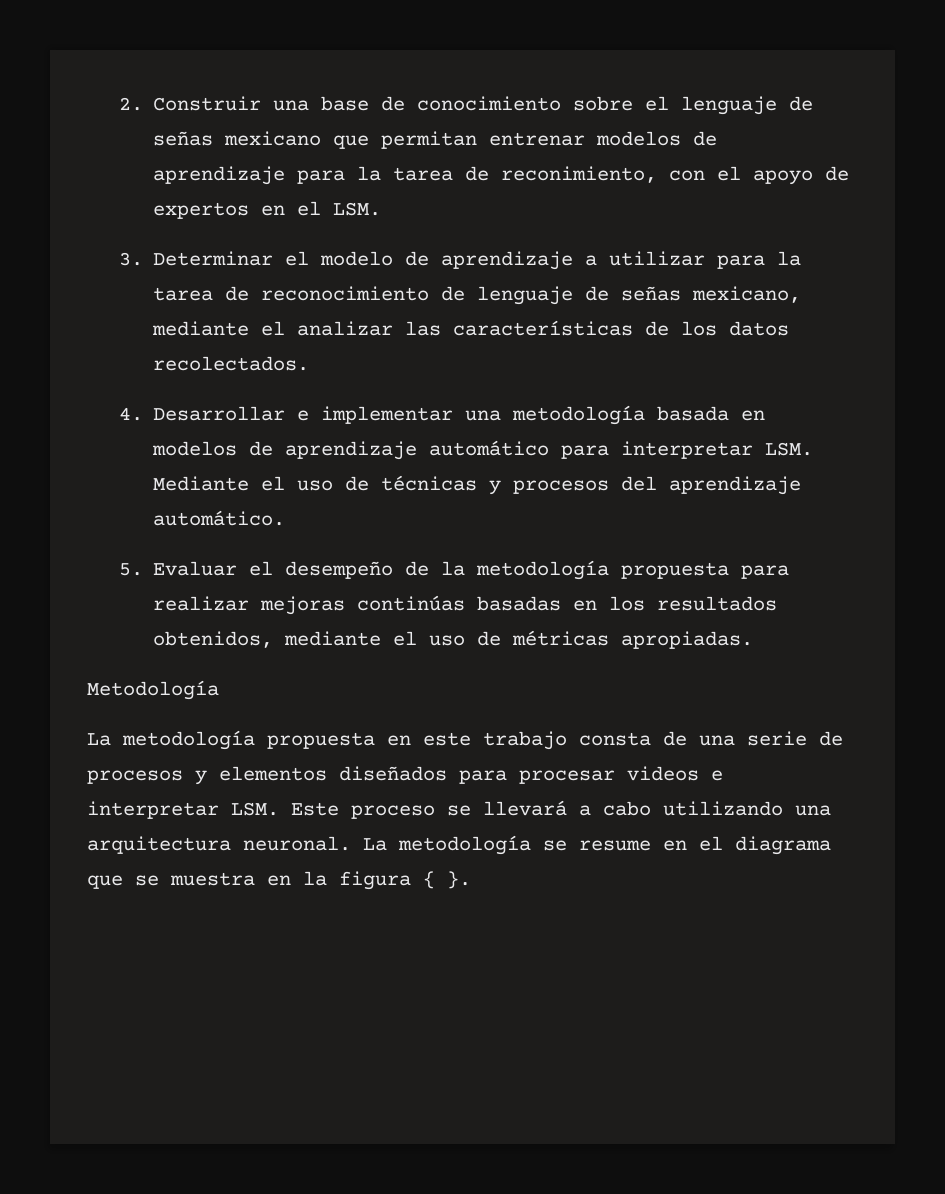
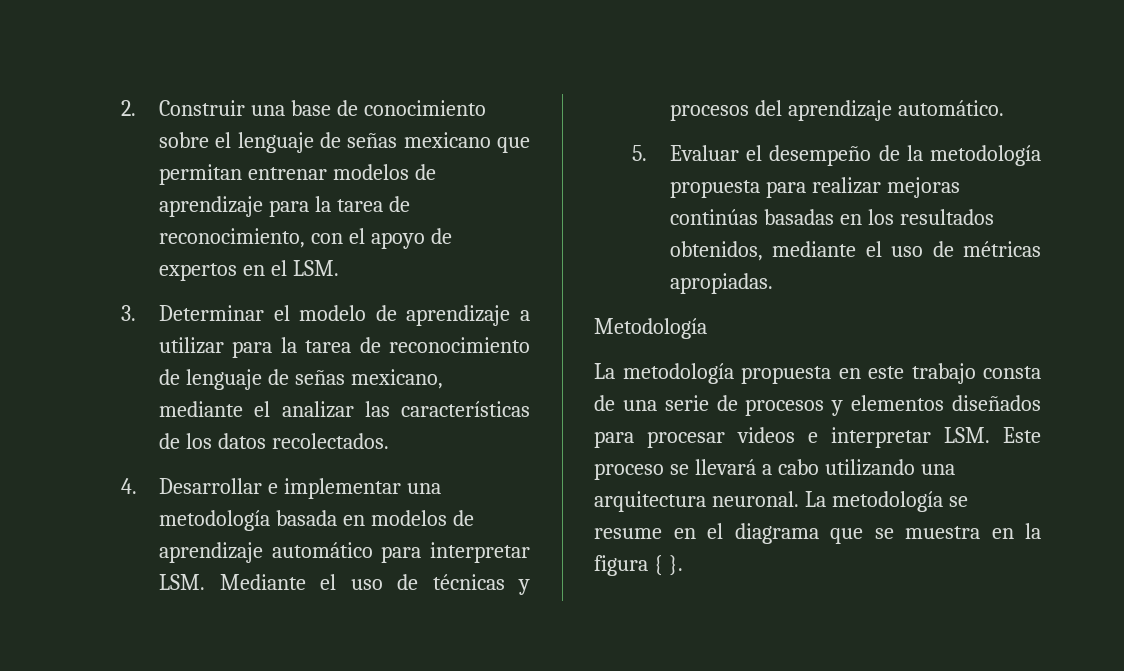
- 2. Construir una base de conocimiento sobre el lenguaje de señas mexicano que permitan entrenar modelos de aprendizaje para la tarea de reconimiento, con el apoyo de expertos en el LSM.
+ 2. Construir una base de conocimiento sobre el lenguaje de señas mexicano que permitan entrenar modelos de aprendizaje para la tarea de reconocimiento, con el apoyo de expertos en el LSM.

